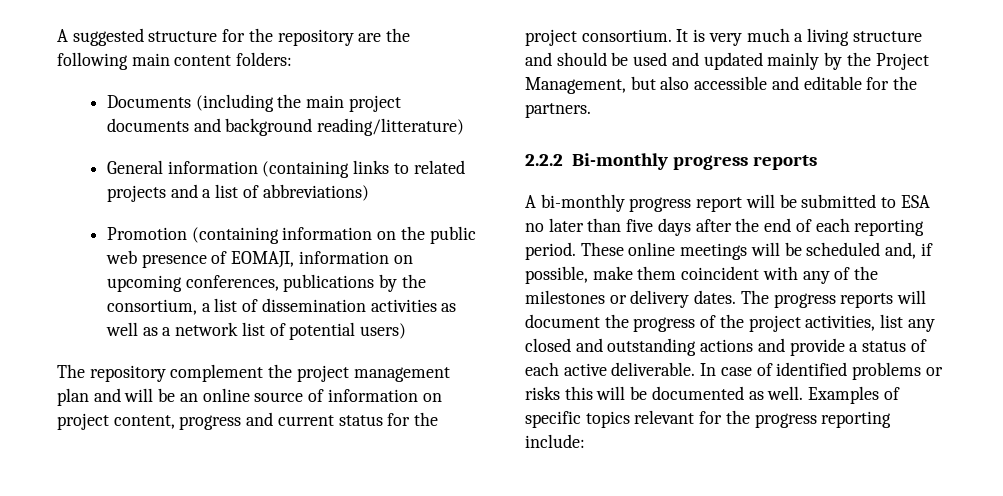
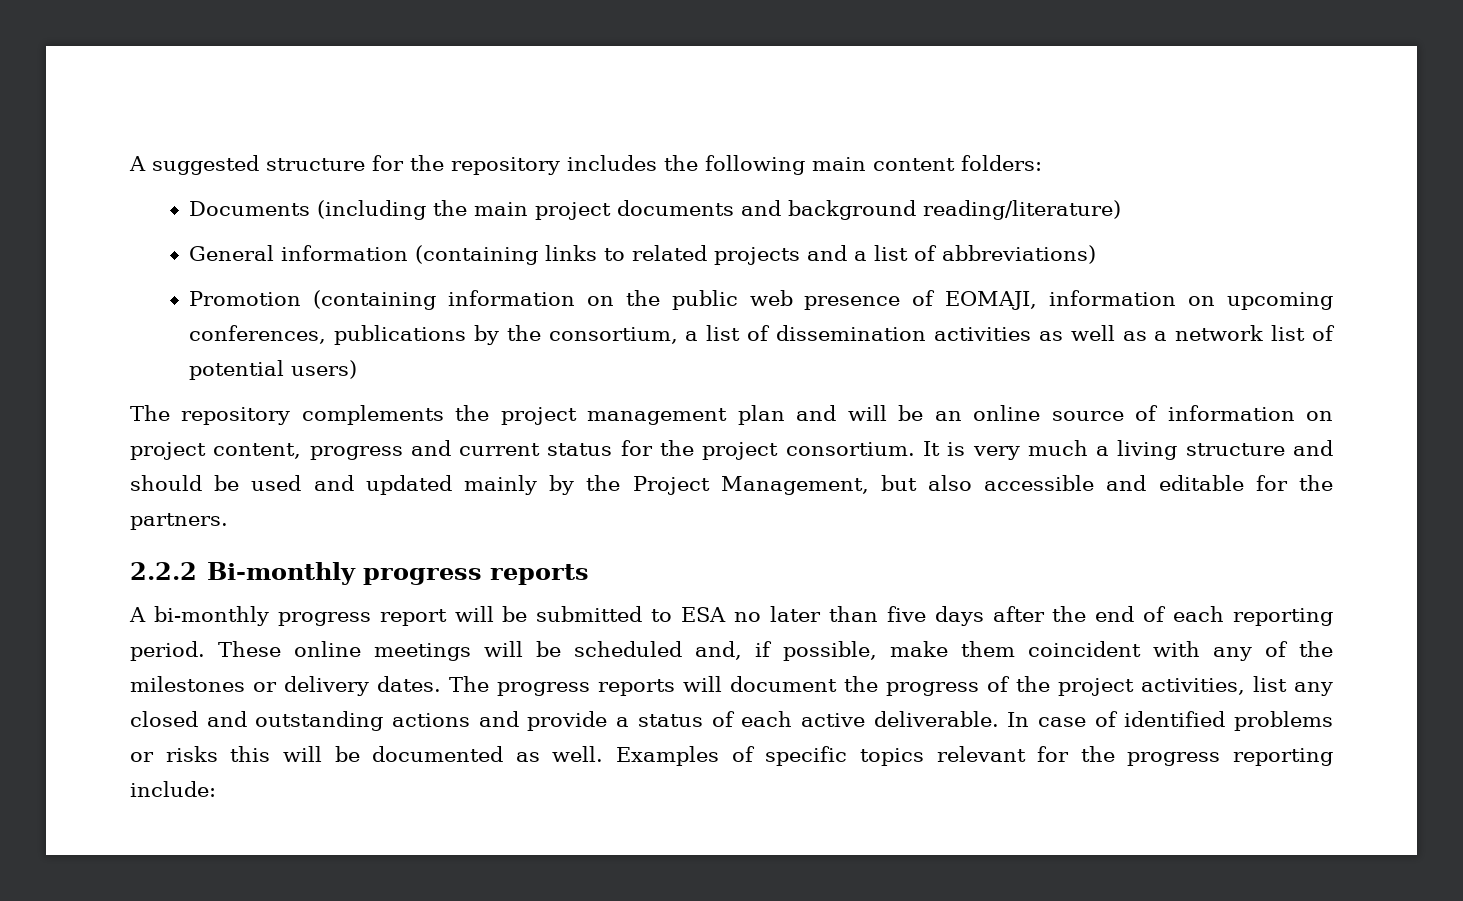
- A suggested structure for the repository are the following main content folders:
+ A suggested structure for the repository includes the following main content folders:
- Documents (including the main project documents and background reading/litterature)
+ Documents (including the main project documents and background reading/literature)
- The repository complement the project management plan and will be an online source of information on project content, progress and current status for the project consortium.
+ The repository complements the project management plan and will be an online source of information on project content, progress and current status for the project consortium.

